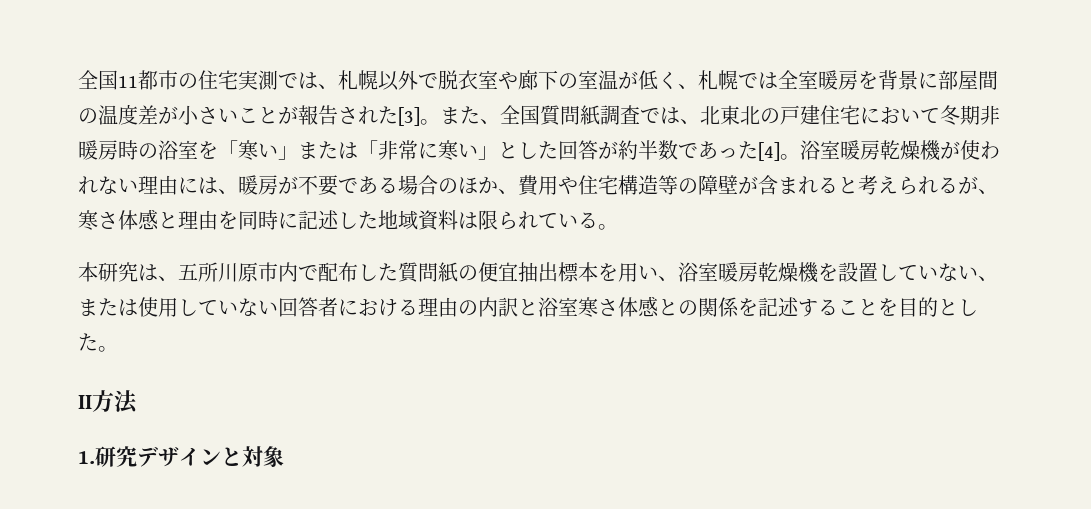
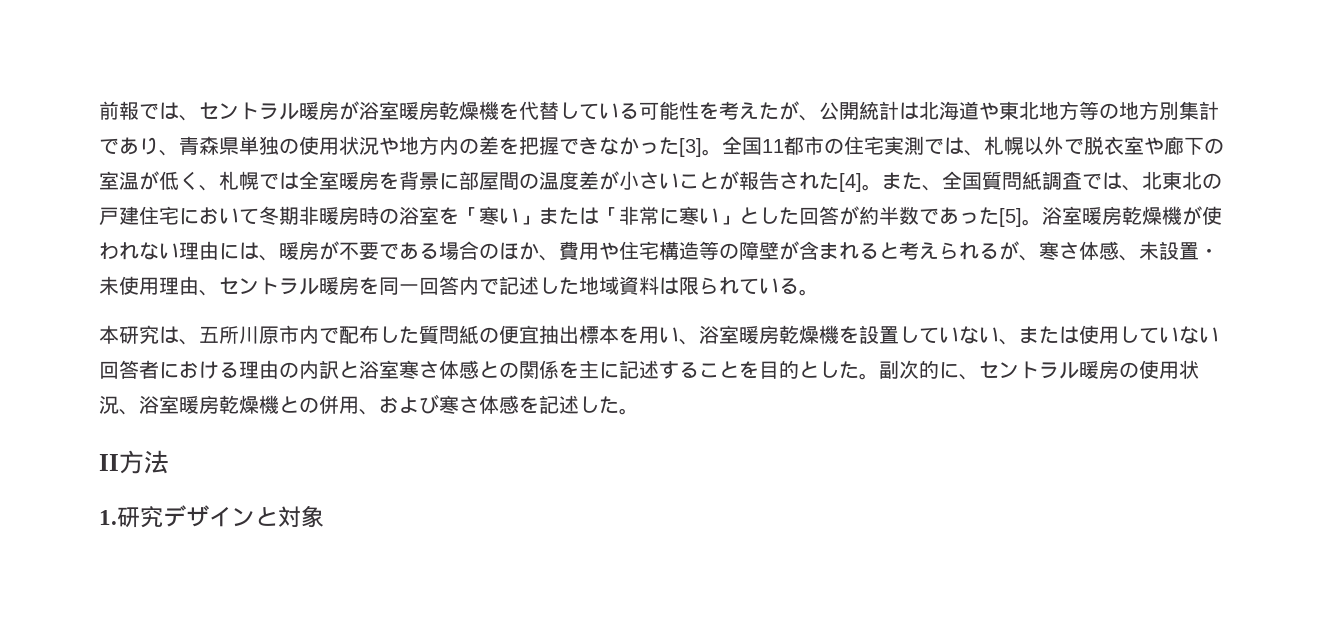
+ 前報では、セントラル暖房が浴室暖房乾燥機を代替している可能性を考えたが、公開統計は北海道や東北地方等の地方別集計であり、青森県単独の使用状況や地方内の差を把握できなかった[3]。
- 全国11都市の住宅実測では、札幌以外で脱衣室や廊下の室温が低く、札幌では全室暖房を背景に部屋間の温度差が小さいことが報告された[3]。
+ 全国11都市の住宅実測では、札幌以外で脱衣室や廊下の室温が低く、札幌では全室暖房を背景に部屋間の温度差が小さいことが報告された[4]。
- また、全国質問紙調査では、北東北の戸建住宅において冬期非暖房時の浴室を「寒い」または「非常に寒い」とした回答が約半数であった[4]。
+ また、全国質問紙調査では、北東北の戸建住宅において冬期非暖房時の浴室を「寒い」または「非常に寒い」とした回答が約半数であった[5]。
- 浴室暖房乾燥機が使われない理由には、暖房が不要である場合のほか、費用や住宅構造等の障壁が含まれると考えられるが、寒さ体感と理由を同時に記述した地域資料は限られている。
+ 浴室暖房乾燥機が使われない理由には、暖房が不要である場合のほか、費用や住宅構造等の障壁が含まれると考えられるが、寒さ体感、未設置・未使用理由、セントラル暖房を同一回答内で記述した地域資料は限られている。
- 本研究は、五所川原市内で配布した質問紙の便宜抽出標本を用い、浴室暖房乾燥機を設置していない、または使用していない回答者における理由の内訳と浴室寒さ体感との関係を記述することを目的とした。
+ 本研究は、五所川原市内で配布した質問紙の便宜抽出標本を用い、浴室暖房乾燥機を設置していない、または使用していない回答者における理由の内訳と浴室寒さ体感との関係を主に記述することを目的とした。副次的に、セントラル暖房の使用状況、浴室暖房乾燥機との併用、および寒さ体感を記述した。

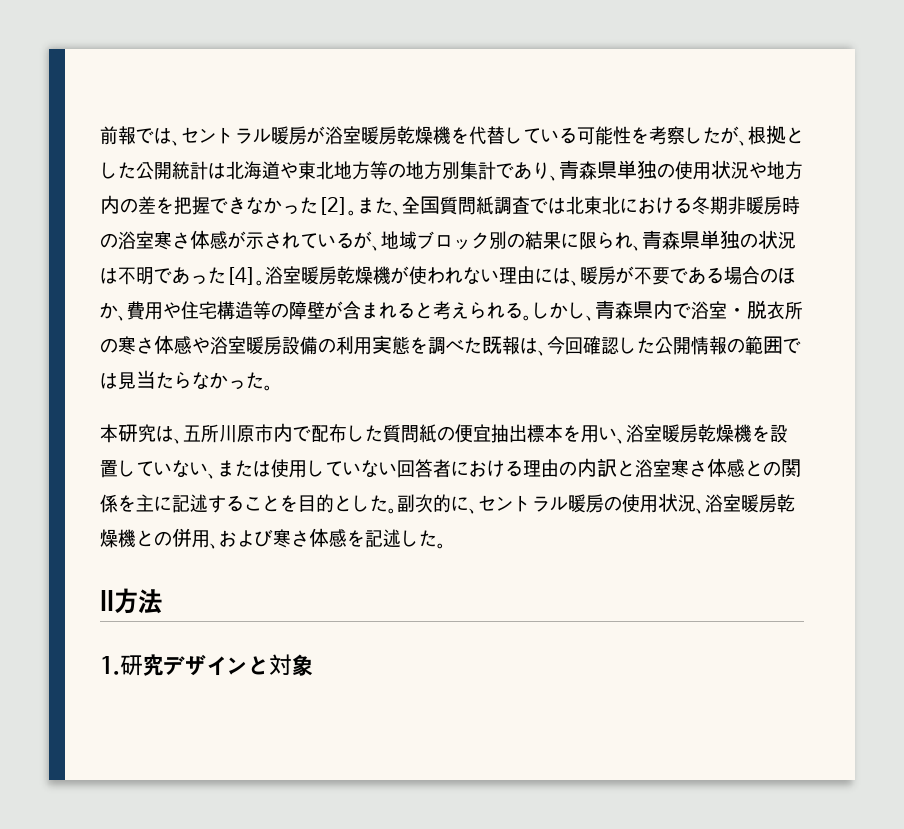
- 前報では、セントラル暖房が浴室暖房乾燥機を代替している可能性を考えたが、公開統計は北海道や東北地方等の地方別集計であり、青森県単独の使用状況や地方内の差を把握できなかった[3]。全国11都市の住宅実測では、札幌以外で脱衣室や廊下の室温が低く、札幌では全室暖房を背景に部屋間の温度差が小さいことが報告された[4]。
+ 前報では、セントラル暖房が浴室暖房乾燥機を代替している可能性を考察したが、根拠とした公開統計は北海道や東北地方等の地方別集計であり、青森県単独の使用状況や地方内の差を把握できなかった[2]。
- また、全国質問紙調査では、北東北の戸建住宅において冬期非暖房時の浴室を「寒い」または「非常に寒い」とした回答が約半数であった[5]。
+ また、全国質問紙調査では北東北における冬期非暖房時の浴室寒さ体感が示されているが、地域ブロック別の結果に限られ、青森県単独の状況は不明であった[4]。
- 浴室暖房乾燥機が使われない理由には、暖房が不要である場合のほか、費用や住宅構造等の障壁が含まれると考えられるが、寒さ体感、未設置・未使用理由、セントラル暖房を同一回答内で記述した地域資料は限られている。
+ 浴室暖房乾燥機が使われない理由には、暖房が不要である場合のほか、費用や住宅構造等の障壁が含まれると考えられる。しかし、青森県内で浴室・脱衣所の寒さ体感や浴室暖房設備の利用実態を調べた既報は、今回確認した公開情報の範囲では見当たらなかった。

